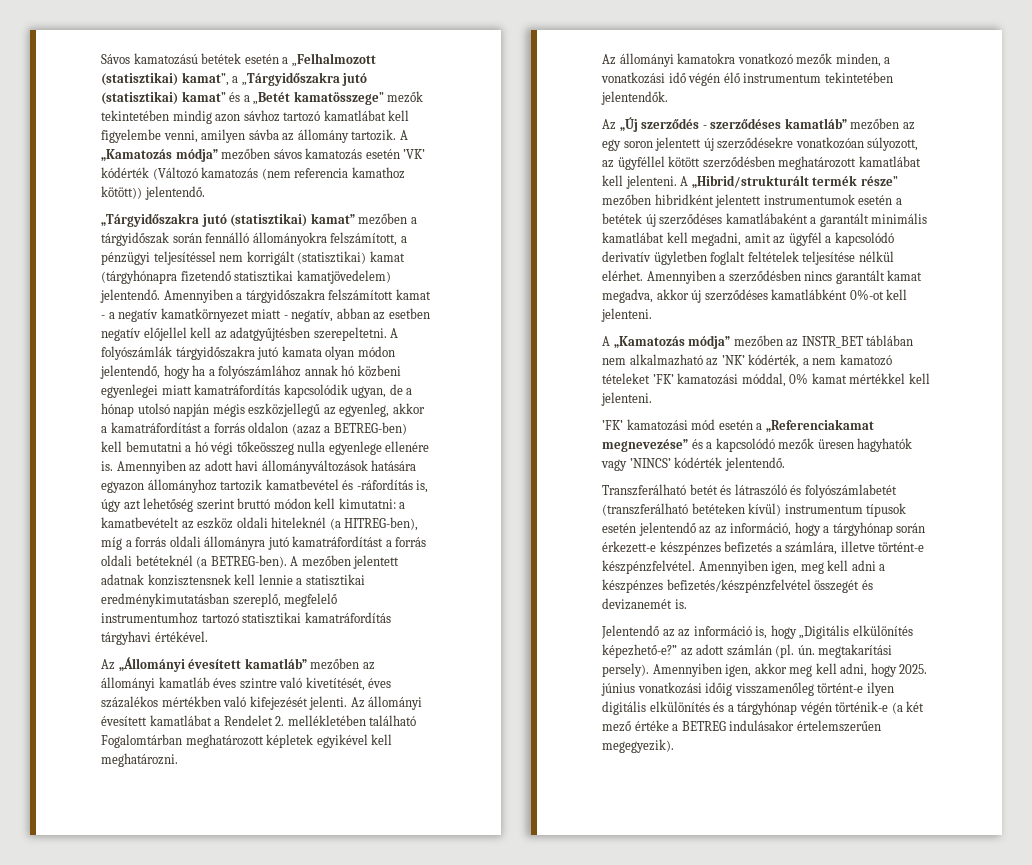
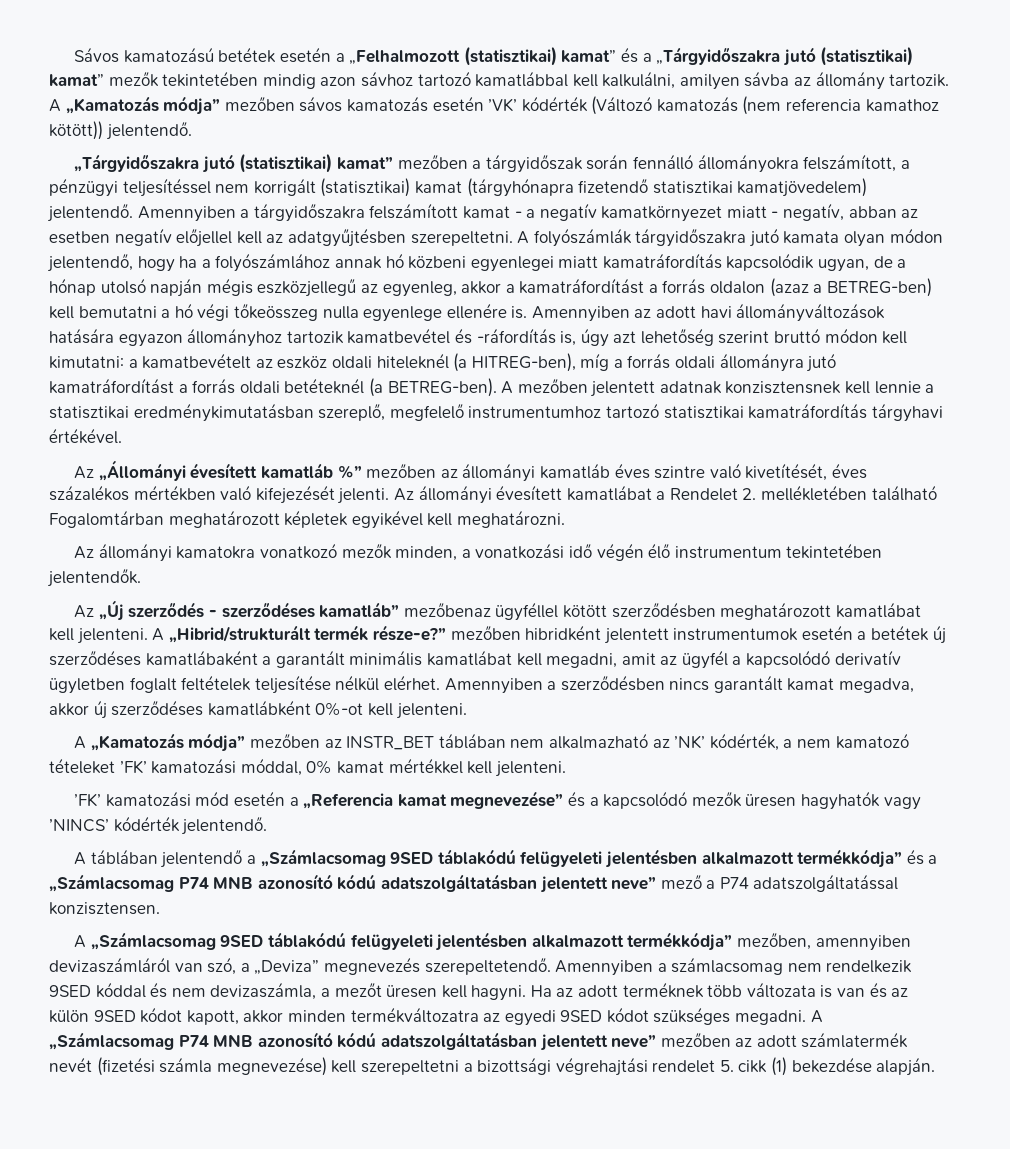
- Sávos kamatozású betétek esetén a „Felhalmozott (statisztikai) kamat”, a „Tárgyidőszakra jutó (statisztikai) kamat” és a „Betét kamatösszege” mezők tekintetében mindig azon sávhoz tartozó kamatlábat kell figyelembe venni, amilyen sávba az állomány tartozik.
+ Sávos kamatozású betétek esetén a „Felhalmozott (statisztikai) kamat” és a „Tárgyidőszakra jutó (statisztikai) kamat” mezők tekintetében mindig azon sávhoz tartozó kamatlábbal kell kalkulálni, amilyen sávba az állomány tartozik.
- Az „Állományi évesített kamatláb” mezőben az állományi kamatláb éves szintre való kivetítését, éves százalékos mértékben való kifejezését jelenti.
+ Az „Állományi évesített kamatláb %” mezőben az állományi kamatláb éves szintre való kivetítését, éves százalékos mértékben való kifejezését jelenti.
- Az „Új szerződés - szerződéses kamatláb” mezőben az egy soron jelentett új szerződésekre vonatkozóan súlyozott, az ügyféllel kötött szerződésben meghatározott kamatlábat kell jelenteni.
+ Az „Új szerződés - szerződéses kamatláb” mezőbenaz ügyféllel kötött szerződésben meghatározott kamatlábat kell jelenteni.
- A „Hibrid/strukturált termék része” mezőben hibridként jelentett instrumentumok esetén a betétek új szerződéses kamatlábaként a garantált minimális kamatlábat kell megadni, amit az ügyfél a kapcsolódó derivatív ügyletben foglalt feltételek teljesítése nélkül elérhet.
+ A „Hibrid/strukturált termék része-e?” mezőben hibridként jelentett instrumentumok esetén a betétek új szerződéses kamatlábaként a garantált minimális kamatlábat kell megadni, amit az ügyfél a kapcsolódó derivatív ügyletben foglalt feltételek teljesítése nélkül elérhet.
- ’FK’ kamatozási mód esetén a „Referenciakamat megnevezése” és a kapcsolódó mezők üresen hagyhatók vagy ’NINCS’ kódérték jelentendő.
+ ’FK’ kamatozási mód esetén a „Referencia kamat megnevezése” és a kapcsolódó mezők üresen hagyhatók vagy ’NINCS’ kódérték jelentendő.
- Transzferálható betét és látraszóló és folyószámlabetét (transzferálható betéteken kívül) instrumentum típusok esetén jelentendő az az információ, hogy a tárgyhónap során érkezett-e készpénzes befizetés a számlára, illetve történt-e készpénzfelvétel. Amennyiben igen, meg kell adni a készpénzes befizetés/készpénzfelvétel összegét és devizanemét is.
- Jelentendő az az információ is, hogy „Digitális elkülönítés képezhető-e?” az adott számlán (pl. ún. megtakarítási persely). Amennyiben igen, akkor meg kell adni, hogy 2025. június vonatkozási időig visszamenőleg történt-e ilyen digitális elkülönítés és a tárgyhónap végén történik-e (a két mező értéke a BETREG indulásakor értelemszerűen megegyezik).
+ A táblában jelentendő a „Számlacsomag 9SED táblakódú felügyeleti jelentésben alkalmazott termékkódja” és a „Számlacsomag P74 MNB azonosító kódú adatszolgáltatásban jelentett neve” mező a P74 adatszolgáltatással konzisztensen.
+ A „Számlacsomag 9SED táblakódú felügyeleti jelentésben alkalmazott termékkódja” mezőben, amennyiben devizaszámláról van szó, a „Deviza” megnevezés szerepeltetendő. Amennyiben a számlacsomag nem rendelkezik 9SED kóddal és nem devizaszámla, a mezőt üresen kell hagyni. Ha az adott terméknek több változata is van és az külön 9SED kódot kapott, akkor minden termékváltozatra az egyedi 9SED kódot szükséges megadni. A „Számlacsomag P74 MNB azonosító kódú adatszolgáltatásban jelentett neve” mezőben az adott számlatermék nevét (fizetési számla megnevezése) kell szerepeltetni a bizottsági végrehajtási rendelet 5. cikk (1) bekezdése alapján.

